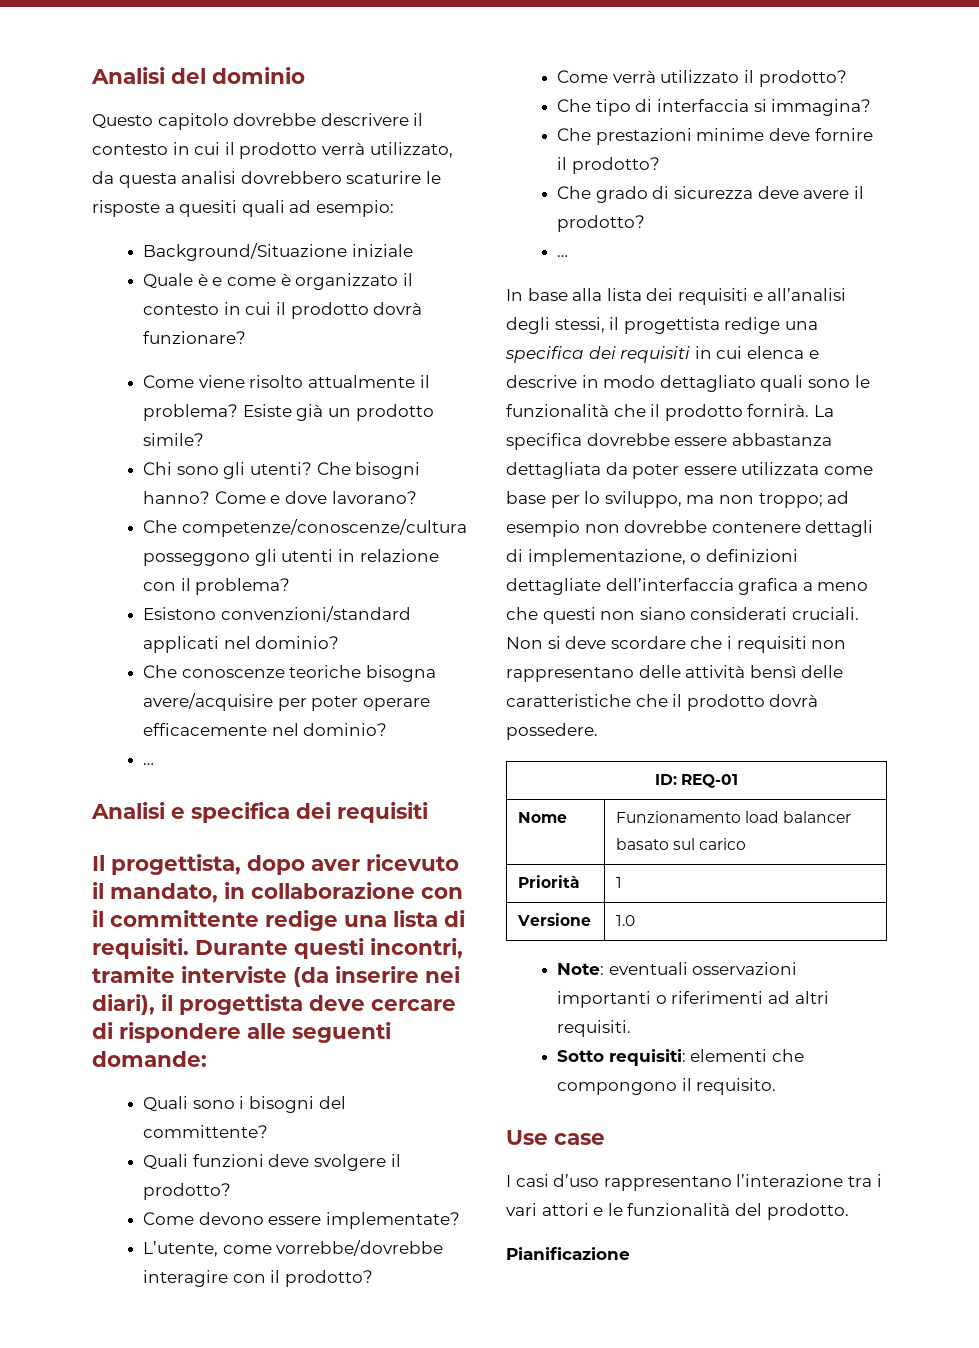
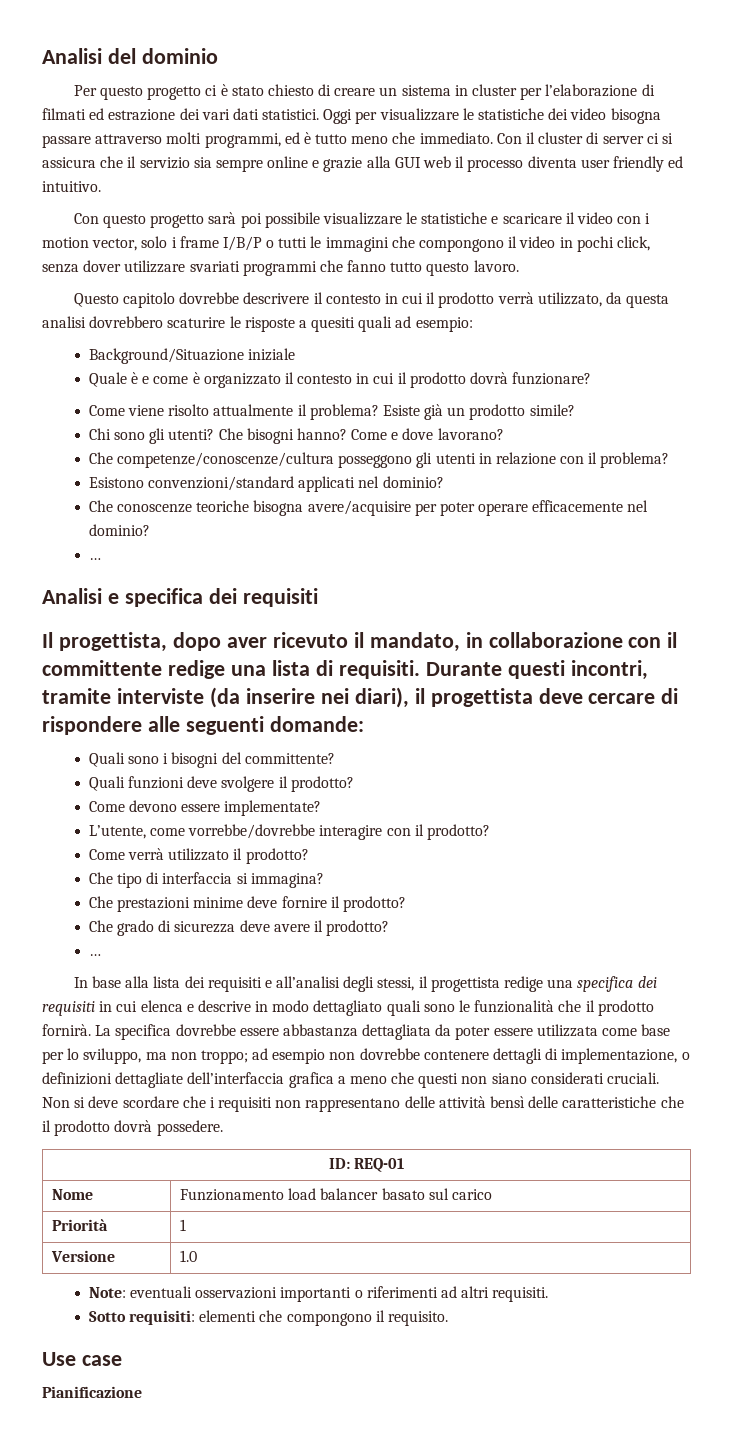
+ Per questo progetto ci è stato chiesto di creare un sistema in cluster per l’elaborazione di filmati ed estrazione dei vari dati statistici. Oggi per visualizzare le statistiche dei video bisogna passare attraverso molti programmi, ed è tutto meno che immediato. Con il cluster di server ci si assicura che il servizio sia sempre online e grazie alla GUI web il processo diventa user friendly ed intuitivo.
+ Con questo progetto sarà poi possibile visualizzare le statistiche e scaricare il video con i motion vector, solo i frame I/B/P o tutti le immagini che compongono il video in pochi click, senza dover utilizzare svariati programmi che fanno tutto questo lavoro.
- I casi d’uso rappresentano l’interazione tra i vari attori e le funzionalità del prodotto.

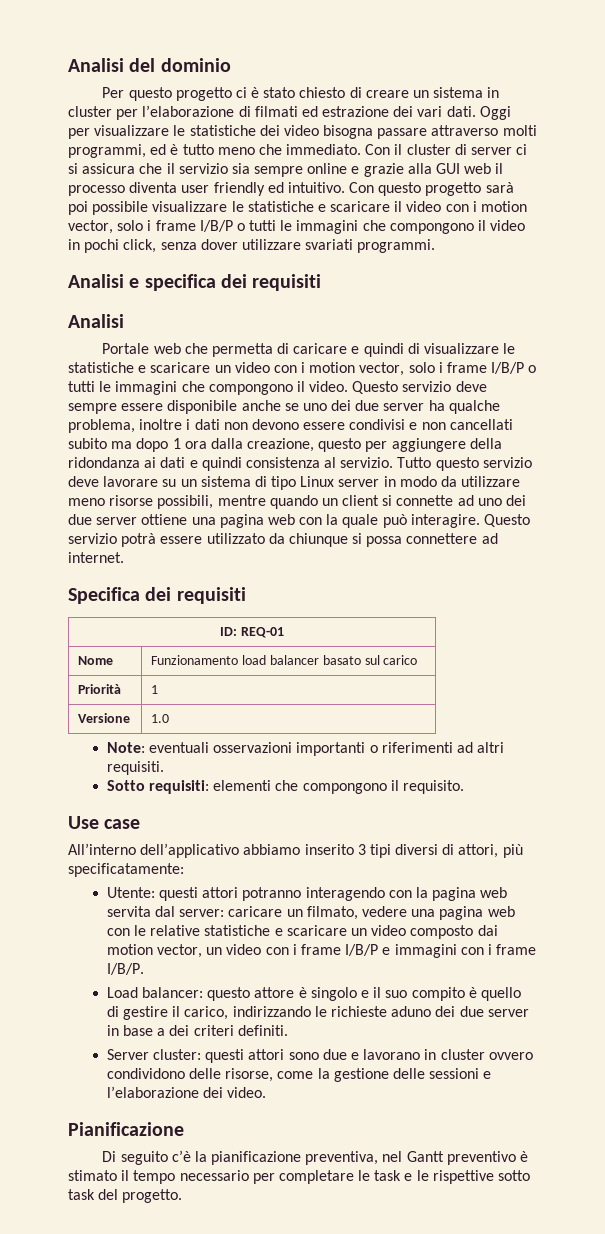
- Per questo progetto ci è stato chiesto di creare un sistema in cluster per l’elaborazione di filmati ed estrazione dei vari dati statistici.
+ Per questo progetto ci è stato chiesto di creare un sistema in cluster per l’elaborazione di filmati ed estrazione dei vari dati.
- Con il cluster di server ci si assicura che il servizio sia sempre online e grazie alla GUI web il processo diventa user friendly ed intuitivo.
- Con questo progetto sarà poi possibile visualizzare le statistiche e scaricare il video con i motion vector, solo i frame I/B/P o tutti le immagini che compongono il video in pochi click, senza dover utilizzare svariati programmi che fanno tutto questo lavoro.
- Questo capitolo dovrebbe descrivere il contesto in cui il prodotto verrà utilizzato, da questa analisi dovrebbero scaturire le risposte a quesiti quali ad esempio:
- Background/Situazione iniziale
- Quale è e come è organizzato il contesto in cui il prodotto dovrà funzionare?
- Come viene risolto attualmente il problema? Esiste già un prodotto simile?
- Chi sono gli utenti? Che bisogni hanno? Come e dove lavorano?
- Che competenze/conoscenze/cultura posseggono gli utenti in relazione con il problema?
- Esistono convenzioni/standard applicati nel dominio?
- Che conoscenze teoriche bisogna avere/acquisire per poter operare efficacemente nel dominio?
- …
+ Con il cluster di server ci si assicura che il servizio sia sempre online e grazie alla GUI web il processo diventa user friendly ed intuitivo. Con questo progetto sarà poi possibile visualizzare le statistiche e scaricare il video con i motion vector, solo i frame I/B/P o tutti le immagini che compongono il video in pochi click, senza dover utilizzare svariati programmi.
  Analisi e specifica dei requisiti
- Il progettista, dopo aver ricevuto il mandato, in collaborazione con il committente redige una lista di requisiti. Durante questi incontri, tramite interviste (da inserire nei diari), il progettista deve cercare di rispondere alle seguenti domande:
- Quali sono i bisogni del committente?
- Quali funzioni deve svolgere il prodotto?
- Come devono essere implementate?
- L’utente, come vorrebbe/dovrebbe interagire con il prodotto?
- Come verrà utilizzato il prodotto?
- Che tipo di interfaccia si immagina?
- Che prestazioni minime deve fornire il prodotto?
- Che grado di sicurezza deve avere il prodotto?
- …
- In base alla lista dei requisiti e all’analisi degli stessi, il progettista redige una specifica dei requisiti in cui elenca e descrive in modo dettagliato quali sono le funzionalità che il prodotto fornirà. La specifica dovrebbe essere abbastanza dettagliata da poter essere utilizzata come base per lo sviluppo, ma non troppo; ad esempio non dovrebbe contenere dettagli di implementazione, o definizioni dettagliate dell’interfaccia grafica a meno che questi non siano considerati cruciali. Non si deve scordare che i requisiti non rappresentano delle attività bensì delle caratteristiche che il prodotto dovrà possedere.
+ Analisi
+ Portale web che permetta di caricare e quindi di visualizzare le statistiche e scaricare un video con i motion vector, solo i frame I/B/P o tutti le immagini che compongono il video. Questo servizio deve sempre essere disponibile anche se uno dei due server ha qualche problema, inoltre i dati non devono essere condivisi e non cancellati subito ma dopo 1 ora dalla creazione, questo per aggiungere della ridondanza ai dati e quindi consistenza al servizio. Tutto questo servizio deve lavorare su un sistema di tipo Linux server in modo da utilizzare meno risorse possibili, mentre quando un client si connette ad uno dei due server ottiene una pagina web con la quale può interagire. Questo servizio potrà essere utilizzato da chiunque si possa connettere ad internet.
+ Specifica dei requisiti
+ All’interno dell’applicativo abbiamo inserito 3 tipi diversi di attori, più specificatamente:
+ Utente: questi attori potranno interagendo con la pagina web servita dal server: caricare un filmato, vedere una pagina web con le relative statistiche e scaricare un video composto dai motion vector, un video con i frame I/B/P e immagini con i frame I/B/P.
+ Load balancer: questo attore è singolo e il suo compito è quello di gestire il carico, indirizzando le richieste aduno dei due server in base a dei criteri definiti.
+ Server cluster: questi attori sono due e lavorano in cluster ovvero condividono delle risorse, come la gestione delle sessioni e l’elaborazione dei video.
  Pianificazione
+ Di seguito c’è la pianificazione preventiva, nel Gantt preventivo è stimato il tempo necessario per completare le task e le rispettive sotto task del progetto.

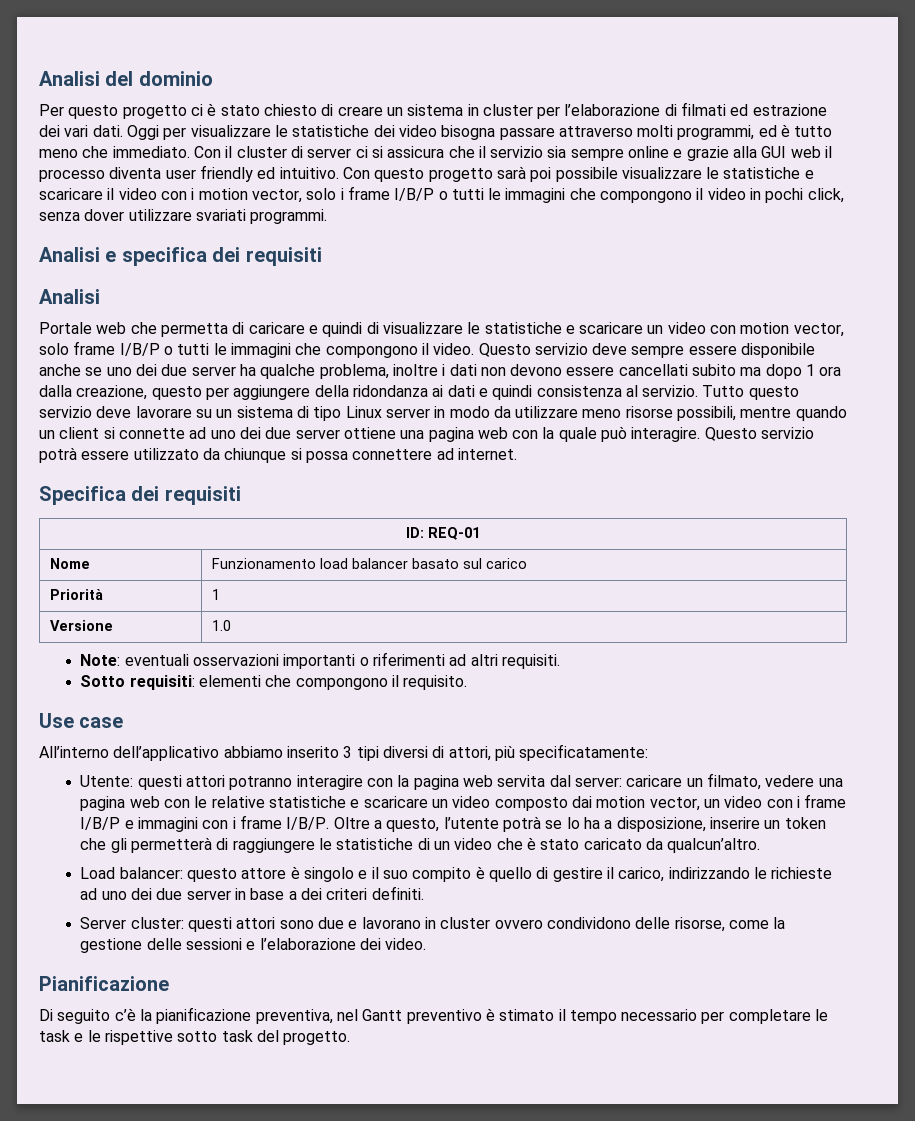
- Portale web che permetta di caricare e quindi di visualizzare le statistiche e scaricare un video con i motion vector, solo i frame I/B/P o tutti le immagini che compongono il video.
+ Portale web che permetta di caricare e quindi di visualizzare le statistiche e scaricare un video con motion vector, solo frame I/B/P o tutti le immagini che compongono il video.
- Questo servizio deve sempre essere disponibile anche se uno dei due server ha qualche problema, inoltre i dati non devono essere condivisi e non cancellati subito ma dopo 1 ora dalla creazione, questo per aggiungere della ridondanza ai dati e quindi consistenza al servizio.
+ Questo servizio deve sempre essere disponibile anche se uno dei due server ha qualche problema, inoltre i dati non devono essere cancellati subito ma dopo 1 ora dalla creazione, questo per aggiungere della ridondanza ai dati e quindi consistenza al servizio.
- Utente: questi attori potranno interagendo con la pagina web servita dal server: caricare un filmato, vedere una pagina web con le relative statistiche e scaricare un video composto dai motion vector, un video con i frame I/B/P e immagini con i frame I/B/P.
+ Utente: questi attori potranno interagire con la pagina web servita dal server: caricare un filmato, vedere una pagina web con le relative statistiche e scaricare un video composto dai motion vector, un video con i frame I/B/P e immagini con i frame I/B/P. Oltre a questo, l’utente potrà se lo ha a disposizione, inserire un token che gli permetterà di raggiungere le statistiche di un video che è stato caricato da qualcun’altro.
- Load balancer: questo attore è singolo e il suo compito è quello di gestire il carico, indirizzando le richieste aduno dei due server in base a dei criteri definiti.
+ Load balancer: questo attore è singolo e il suo compito è quello di gestire il carico, indirizzando le richieste ad uno dei due server in base a dei criteri definiti.

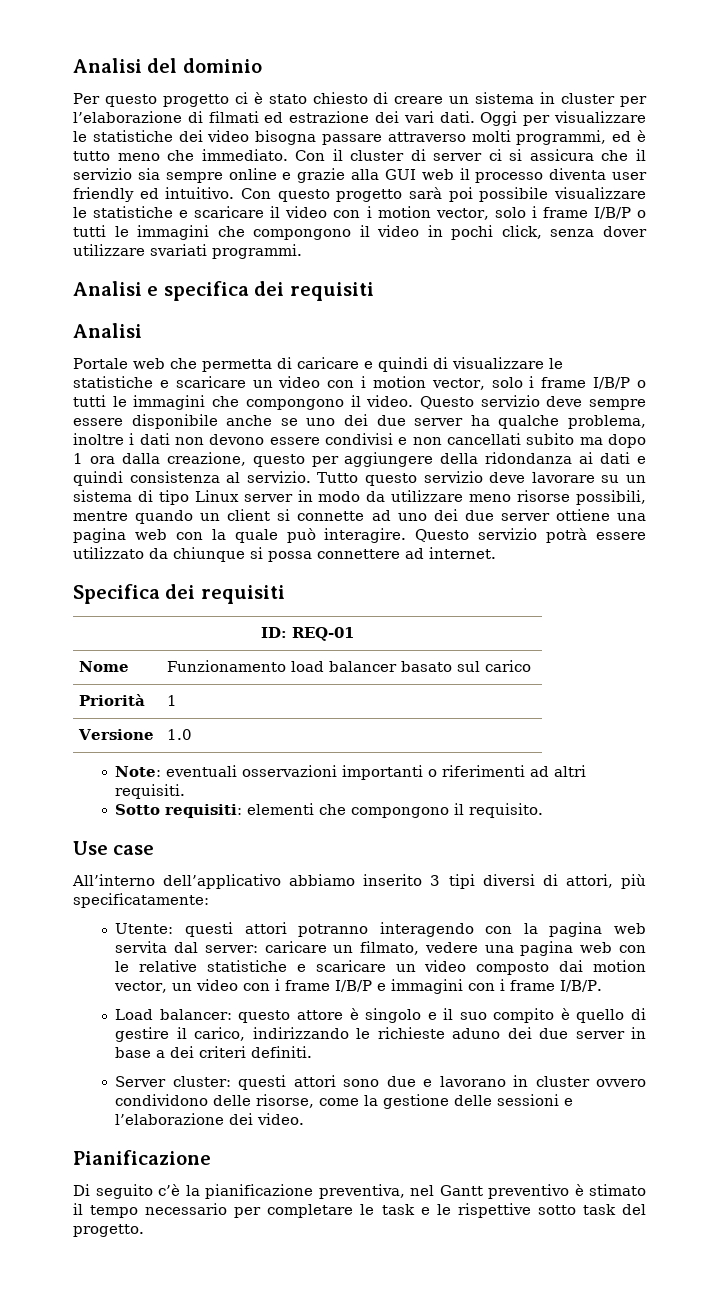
- Portale web che permetta di caricare e quindi di visualizzare le statistiche e scaricare un video con motion vector, solo frame I/B/P o tutti le immagini che compongono il video.
+ Portale web che permetta di caricare e quindi di visualizzare le statistiche e scaricare un video con i motion vector, solo i frame I/B/P o tutti le immagini che compongono il video.
- Questo servizio deve sempre essere disponibile anche se uno dei due server ha qualche problema, inoltre i dati non devono essere cancellati subito ma dopo 1 ora dalla creazione, questo per aggiungere della ridondanza ai dati e quindi consistenza al servizio.
+ Questo servizio deve sempre essere disponibile anche se uno dei due server ha qualche problema, inoltre i dati non devono essere condivisi e non cancellati subito ma dopo 1 ora dalla creazione, questo per aggiungere della ridondanza ai dati e quindi consistenza al servizio.
- Utente: questi attori potranno interagire con la pagina web servita dal server: caricare un filmato, vedere una pagina web con le relative statistiche e scaricare un video composto dai motion vector, un video con i frame I/B/P e immagini con i frame I/B/P. Oltre a questo, l’utente potrà se lo ha a disposizione, inserire un token che gli permetterà di raggiungere le statistiche di un video che è stato caricato da qualcun’altro.
+ Utente: questi attori potranno interagendo con la pagina web servita dal server: caricare un filmato, vedere una pagina web con le relative statistiche e scaricare un video composto dai motion vector, un video con i frame I/B/P e immagini con i frame I/B/P.
- Load balancer: questo attore è singolo e il suo compito è quello di gestire il carico, indirizzando le richieste ad uno dei due server in base a dei criteri definiti.
+ Load balancer: questo attore è singolo e il suo compito è quello di gestire il carico, indirizzando le richieste aduno dei due server in base a dei criteri definiti.

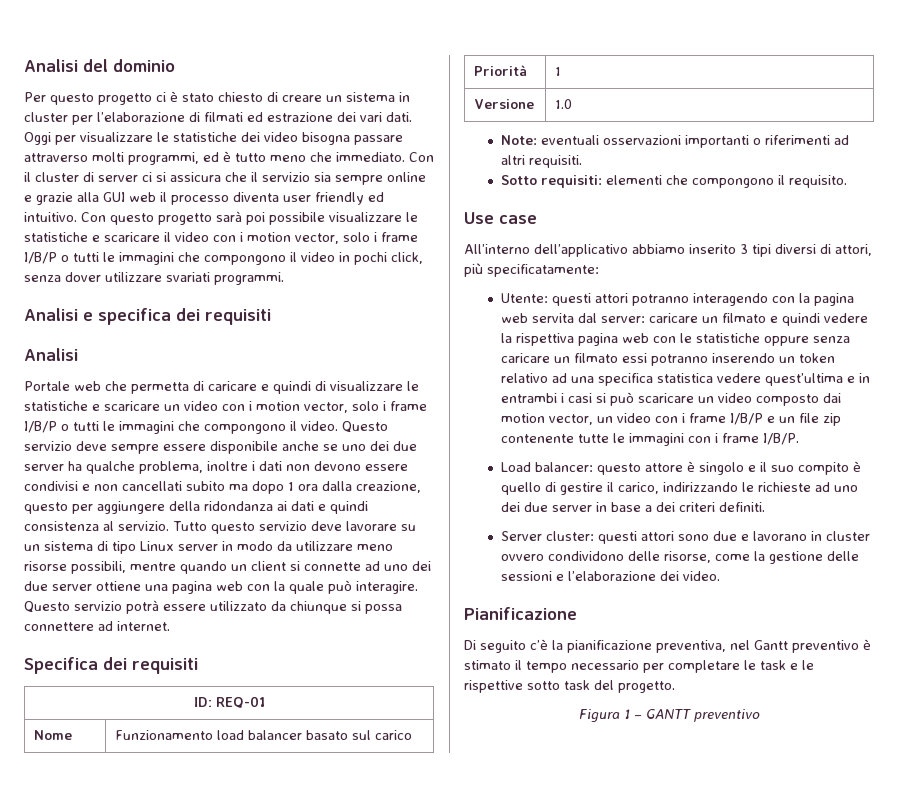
- Utente: questi attori potranno interagendo con la pagina web servita dal server: caricare un filmato, vedere una pagina web con le relative statistiche e scaricare un video composto dai motion vector, un video con i frame I/B/P e immagini con i frame I/B/P.
+ Utente: questi attori potranno interagendo con la pagina web servita dal server: caricare un filmato e quindi vedere la rispettiva pagina web con le statistiche oppure senza caricare un filmato essi potranno inserendo un token relativo ad una specifica statistica vedere quest’ultima e in entrambi i casi si può scaricare un video composto dai motion vector, un video con i frame I/B/P e un file zip contenente tutte le immagini con i frame I/B/P.
- Load balancer: questo attore è singolo e il suo compito è quello di gestire il carico, indirizzando le richieste aduno dei due server in base a dei criteri definiti.
+ Load balancer: questo attore è singolo e il suo compito è quello di gestire il carico, indirizzando le richieste ad uno dei due server in base a dei criteri definiti.
+ Figura 1 – GANTT preventivo

